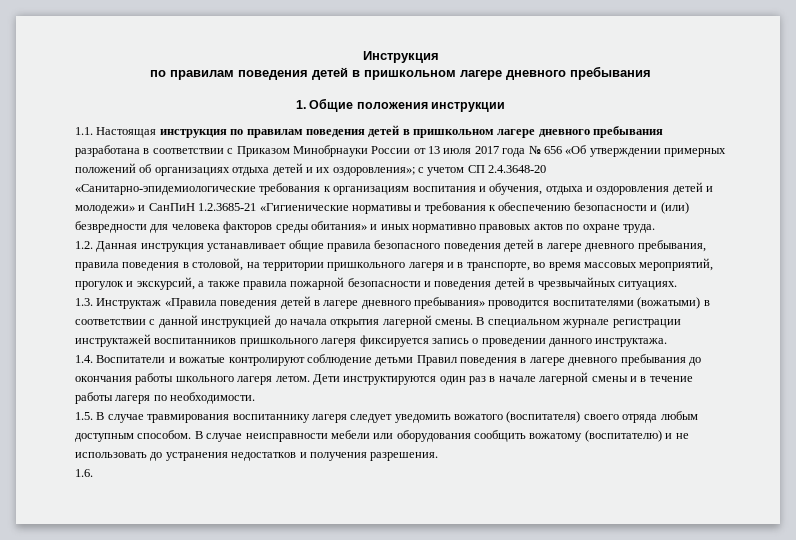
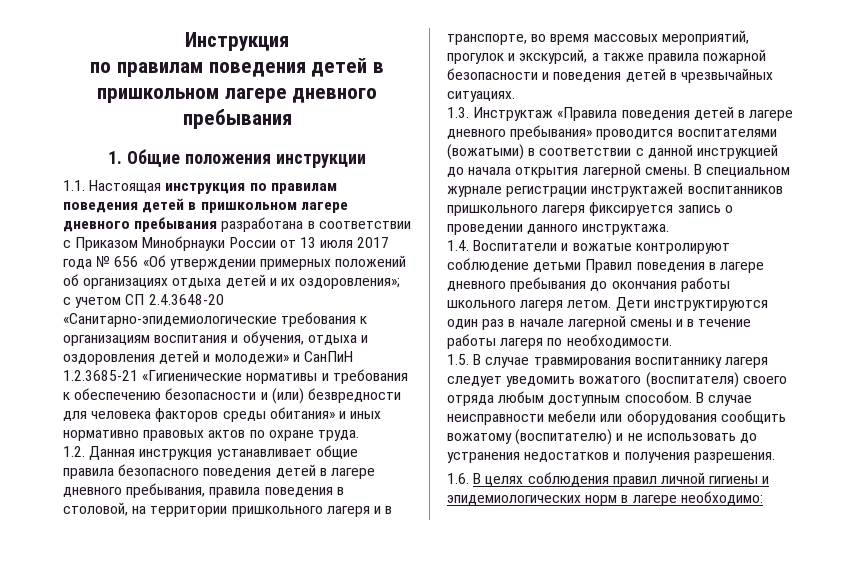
- 1.6.
+ 1.6. В целях соблюдения правил личной гигиены и эпидемиологических норм в лагере необходимо:

